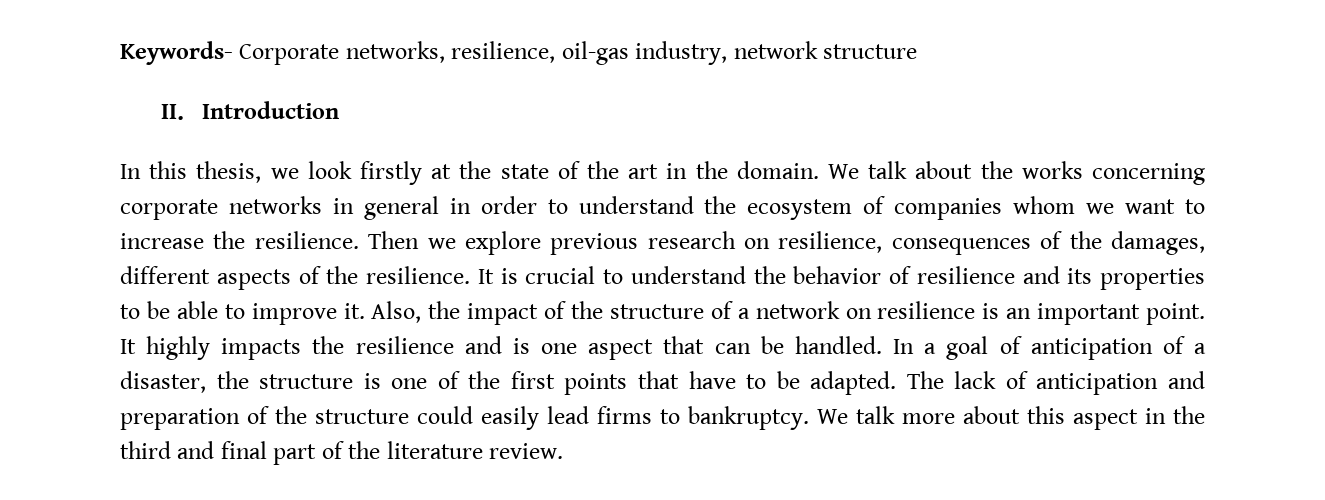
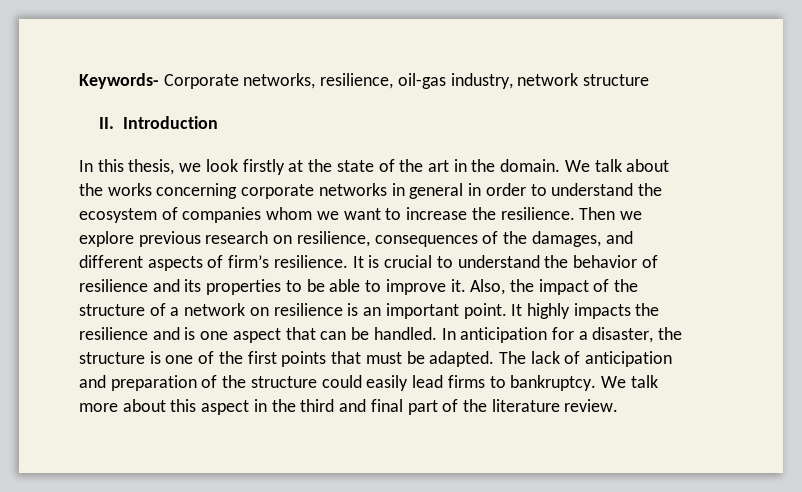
- Then we explore previous research on resilience, consequences of the damages, different aspects of the resilience.
+ Then we explore previous research on resilience, consequences of the damages, and different aspects of firm’s resilience.
- In a goal of anticipation of a disaster, the structure is one of the first points that have to be adapted.
+ In anticipation for a disaster, the structure is one of the first points that must be adapted.

